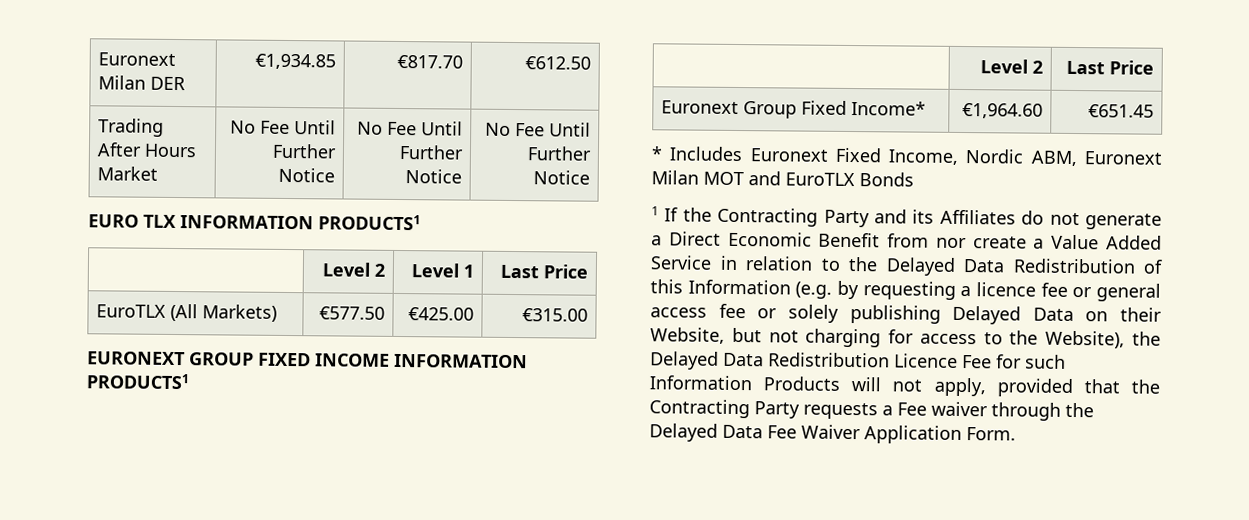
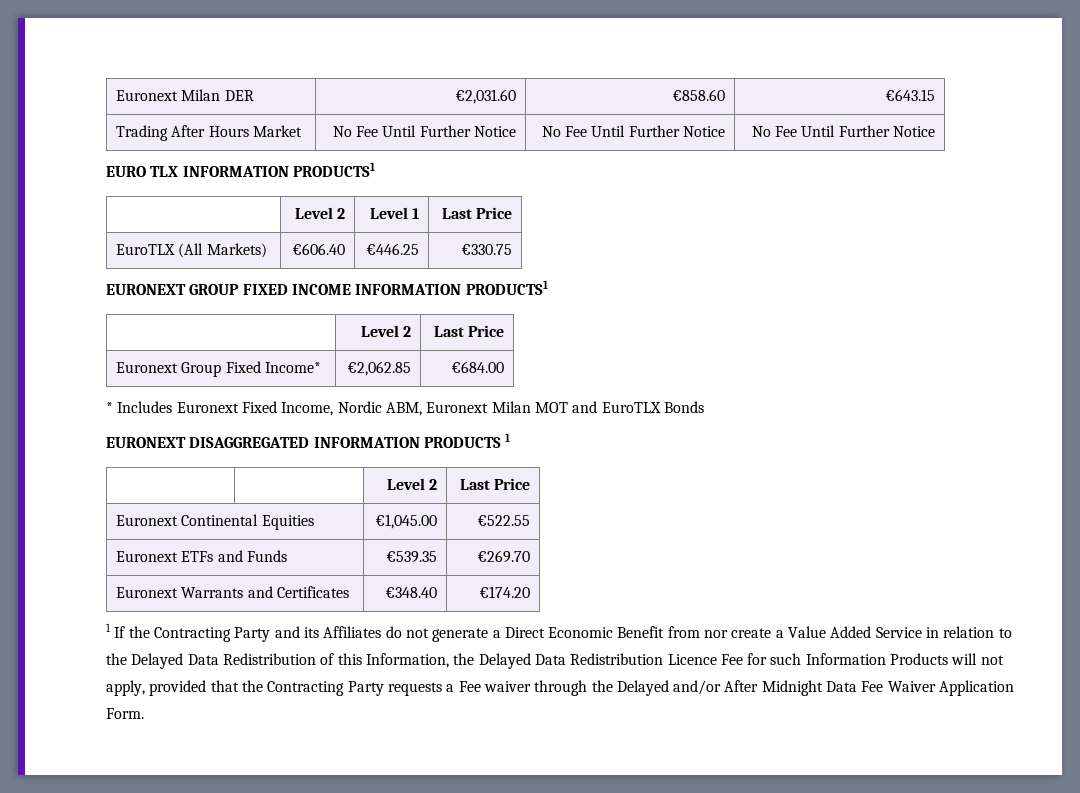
- Euronext Milan DER | €1,934.85 | €817.70 | €612.50
+ Euronext Milan DER | €2,031.60 | €858.60 | €643.15
- EuroTLX (All Markets) | €577.50 | €425.00 | €315.00
+ EuroTLX (All Markets) | €606.40 | €446.25 | €330.75
- Euronext Group Fixed Income* | €1,964.60 | €651.45
+ Euronext Group Fixed Income* | €2,062.85 | €684.00
+ EURONEXT DISAGGREGATED INFORMATION PRODUCTS 1
+ | | Level 2 | Last Price
+ Euronext Continental Equities | €1,045.00 | €522.55
+ Euronext ETFs and Funds | €539.35 | €269.70
+ Euronext Warrants and Certificates | €348.40 | €174.20
- 1 If the Contracting Party and its Affiliates do not generate a Direct Economic Benefit from nor create a Value Added Service in relation to the Delayed Data Redistribution of this Information (e.g. by requesting a licence fee or general access fee or solely publishing Delayed Data on their Website, but not charging for access to the Website), the Delayed Data Redistribution Licence Fee for such Information Products will not apply, provided that the Contracting Party requests a Fee waiver through the Delayed Data Fee Waiver Application Form.
+ 1 If the Contracting Party and its Affiliates do not generate a Direct Economic Benefit from nor create a Value Added Service in relation to the Delayed Data Redistribution of this Information, the Delayed Data Redistribution Licence Fee for such Information Products will not apply, provided that the Contracting Party requests a Fee waiver through the Delayed and/or After Midnight Data Fee Waiver Application Form.

